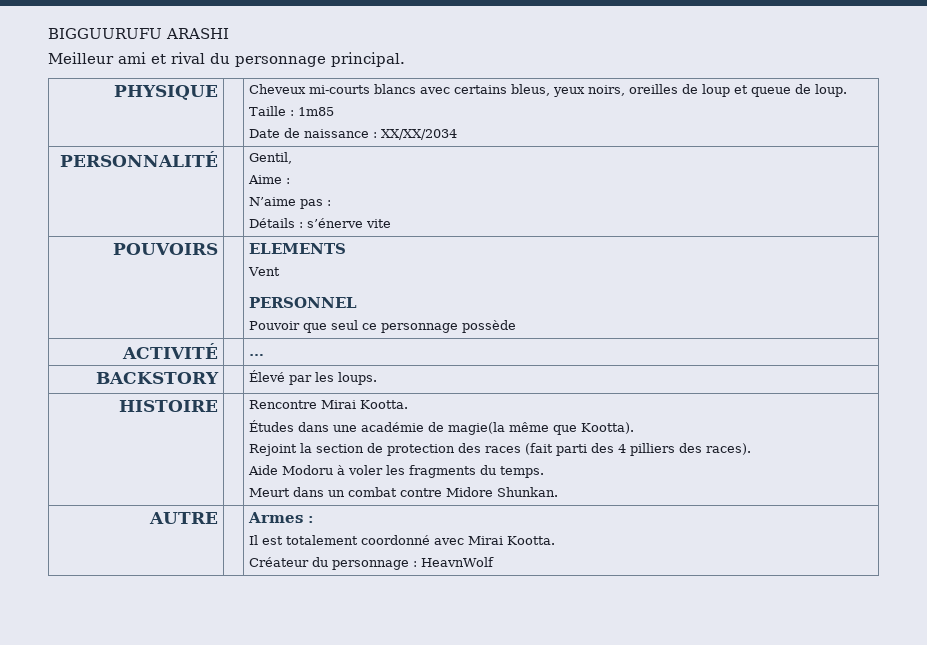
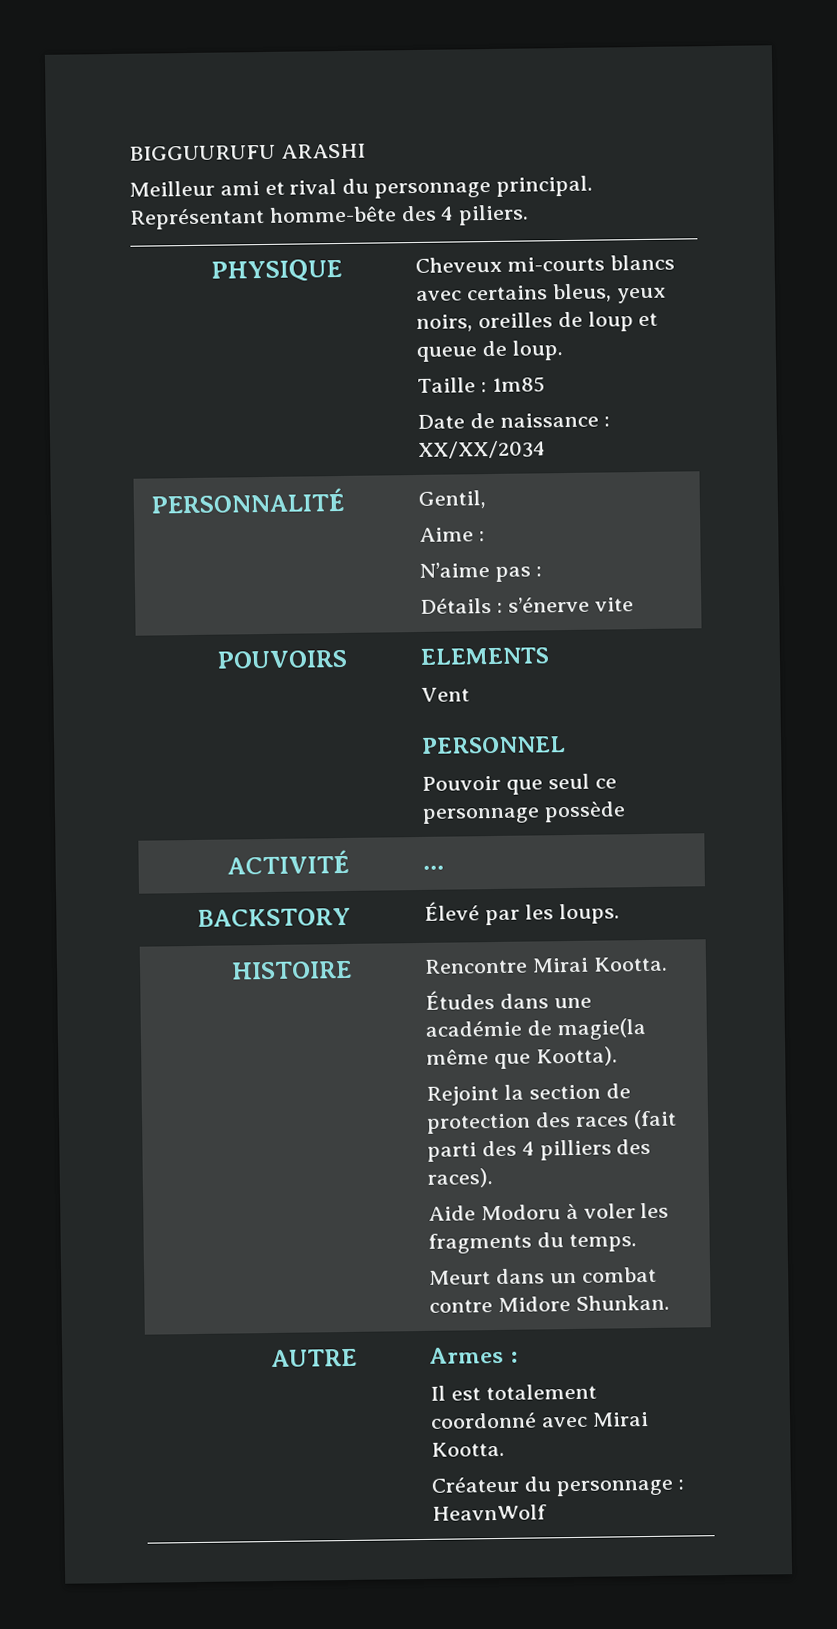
+ Représentant homme-bête des 4 piliers.

